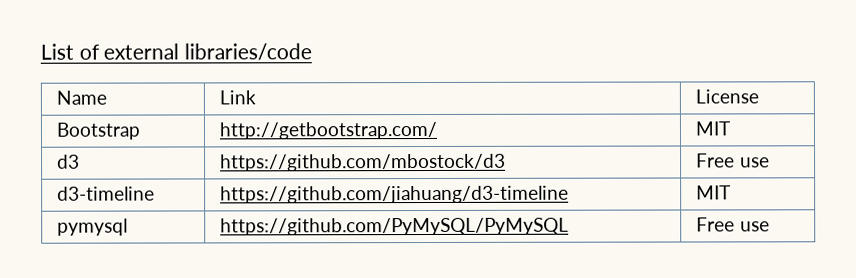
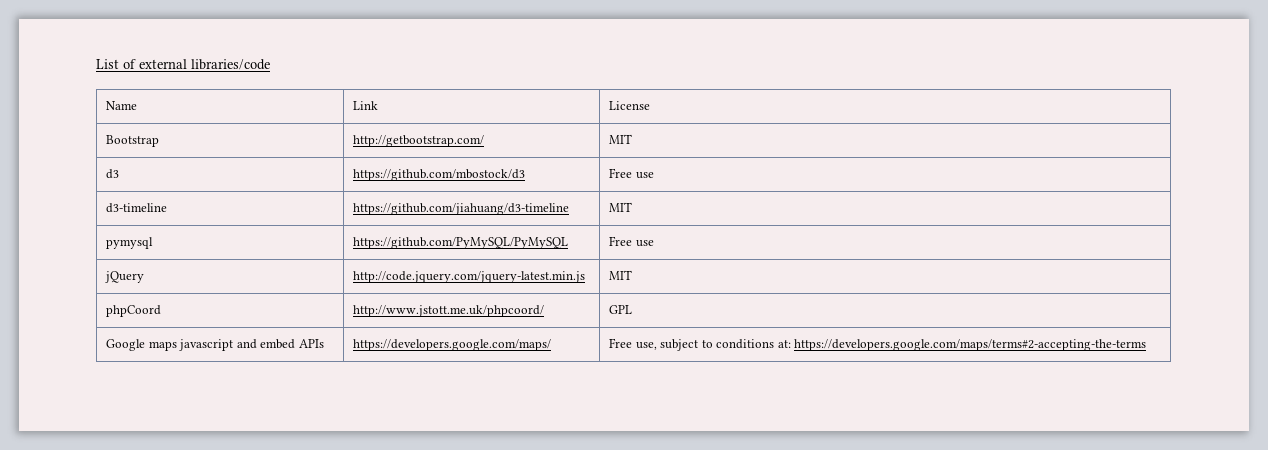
+ jQuery | http://code.jquery.com/jquery-latest.min.js | MIT
+ phpCoord | http://www.jstott.me.uk/phpcoord/ | GPL
+ Google maps javascript and embed APIs | https://developers.google.com/maps/ | Free use, subject to conditions at: https://developers.google.com/maps/terms#2-accepting-the-terms

